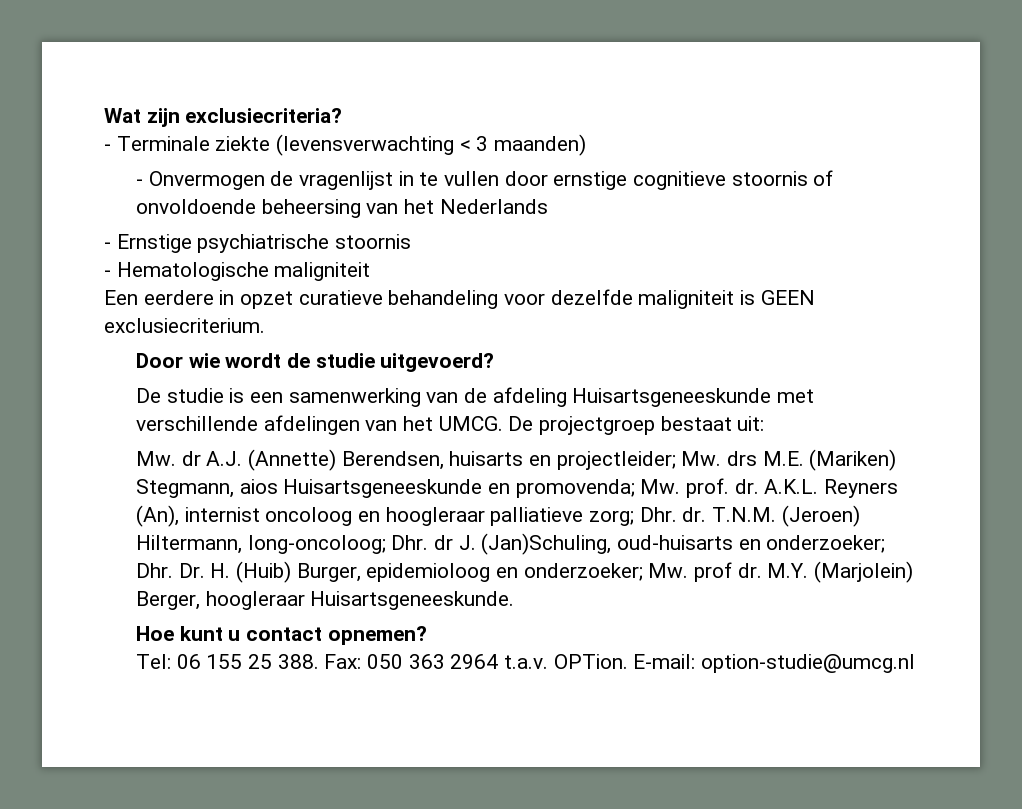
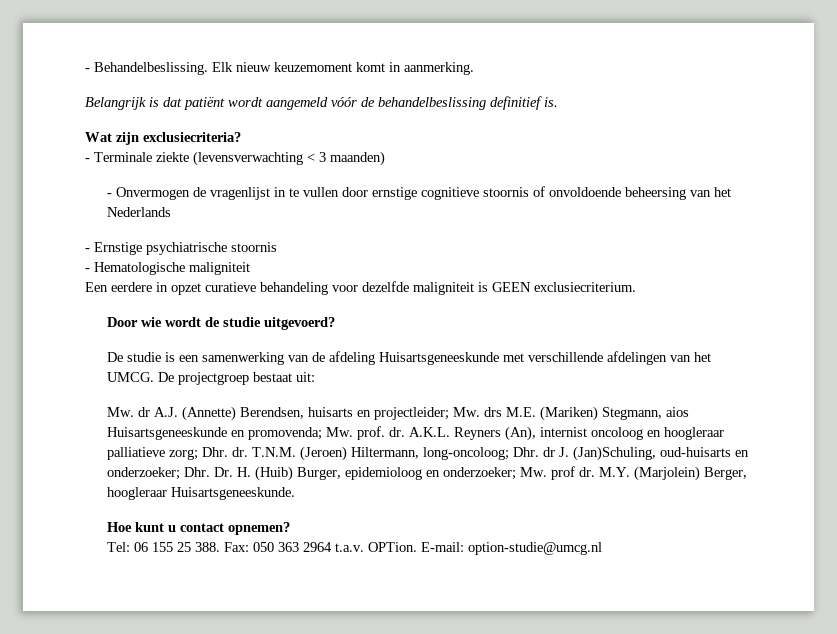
+ - Behandelbeslissing. Elk nieuw keuzemoment komt in aanmerking.
+ Belangrijk is dat patiënt wordt aangemeld vóór de behandelbeslissing definitief is.

